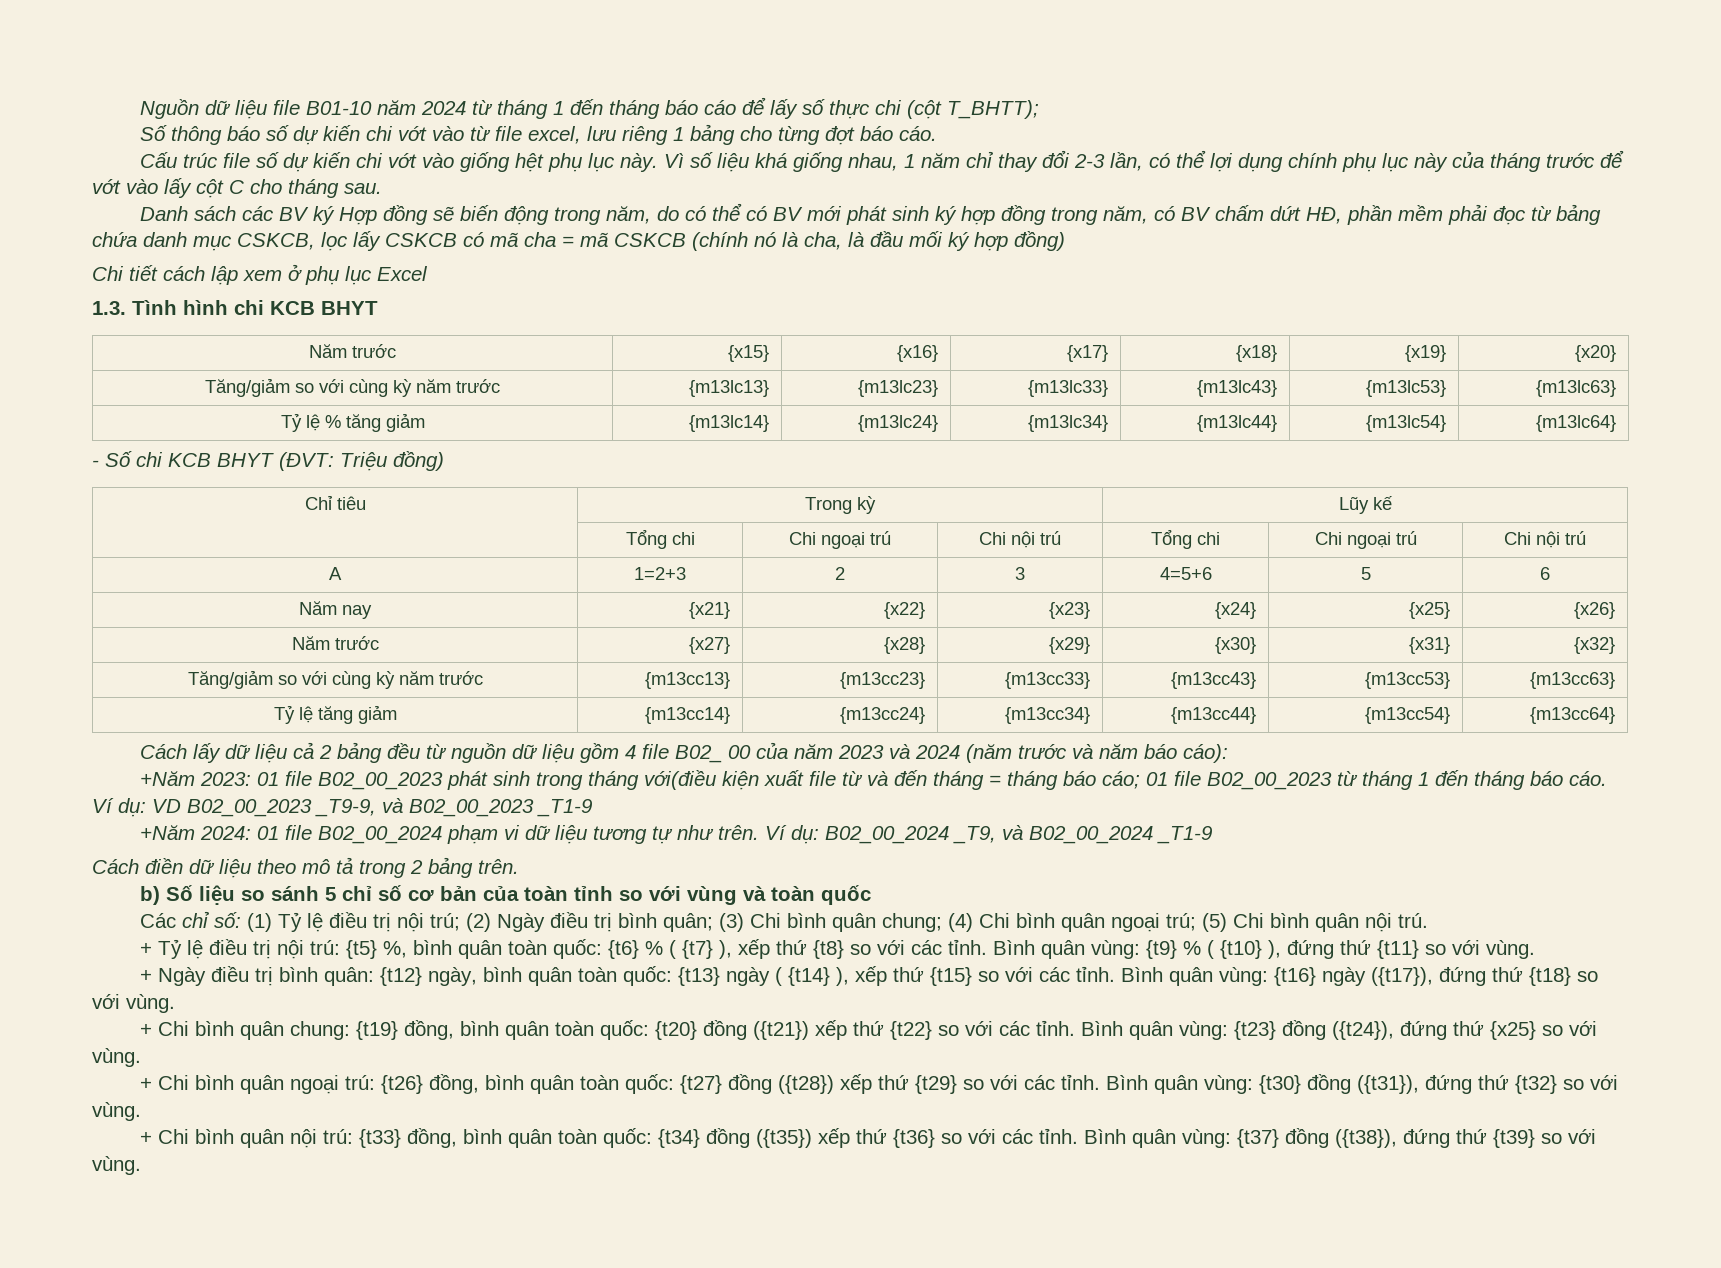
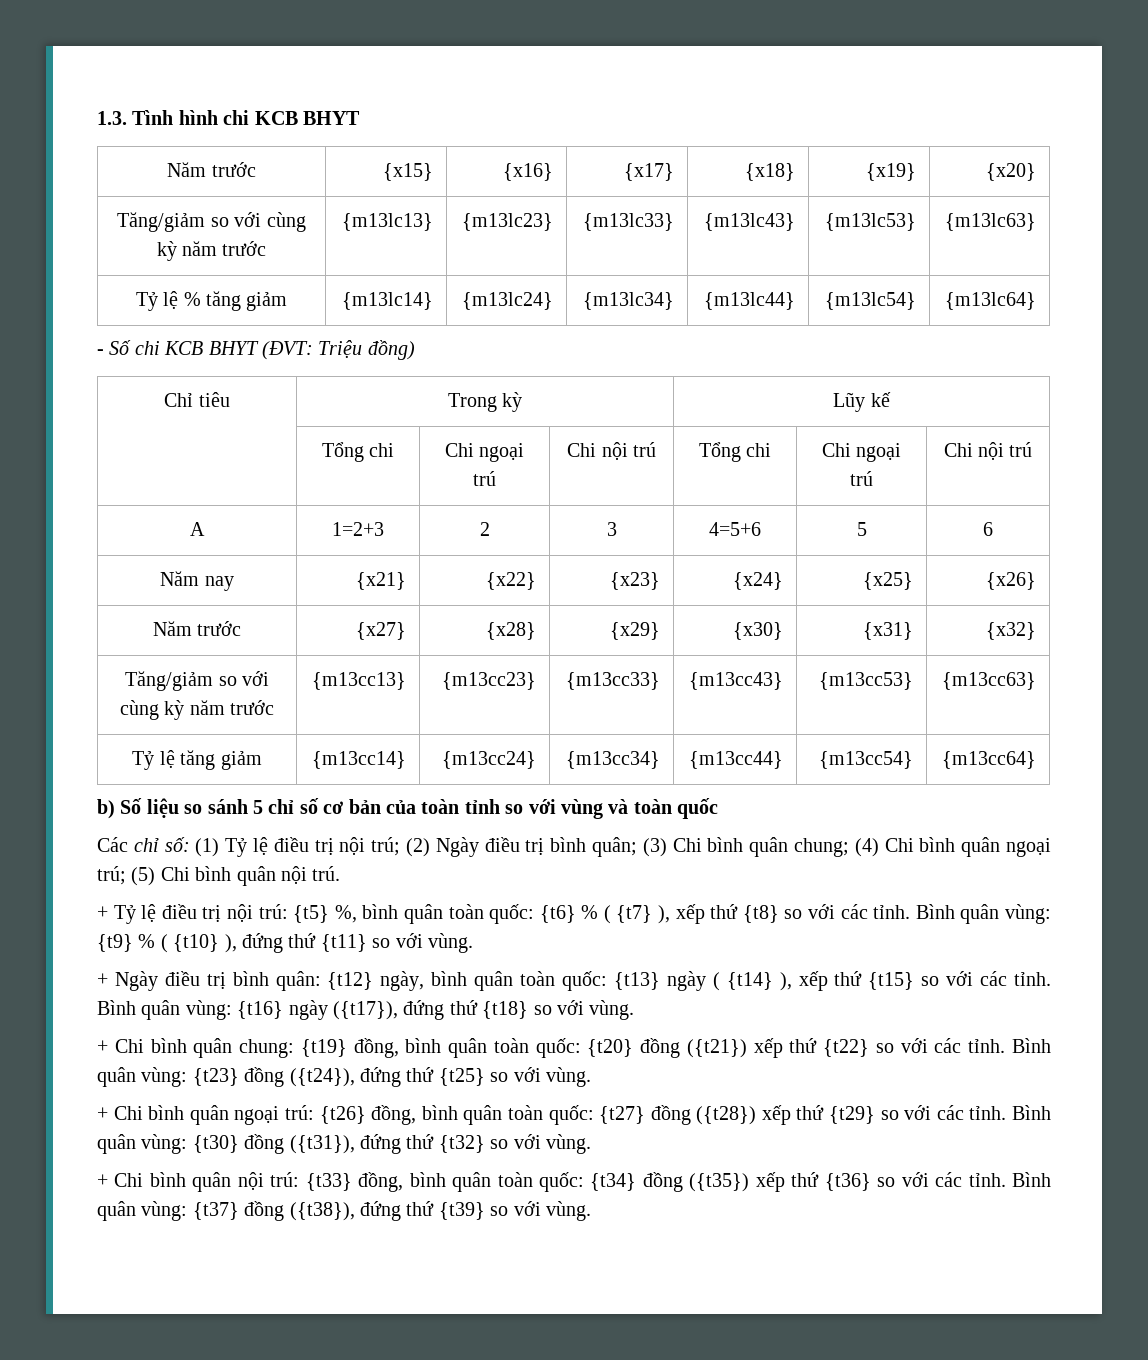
- Nguồn dữ liệu file B01-10 năm 2024 từ tháng 1 đến tháng báo cáo để lấy số thực chi (cột T_BHTT);
- Số thông báo số dự kiến chi vớt vào từ file excel, lưu riêng 1 bảng cho từng đợt báo cáo.
- Cấu trúc file số dự kiến chi vớt vào giống hệt phụ lục này. Vì số liệu khá giống nhau, 1 năm chỉ thay đổi 2-3 lần, có thể lợi dụng chính phụ lục này của tháng trước để vớt vào lấy cột C cho tháng sau.
- Danh sách các BV ký Hợp đồng sẽ biến động trong năm, do có thể có BV mới phát sinh ký hợp đồng trong năm, có BV chấm dứt HĐ, phần mềm phải đọc từ bảng chứa danh mục CSKCB, lọc lấy CSKCB có mã cha = mã CSKCB (chính nó là cha, là đầu mối ký hợp đồng)
- Chi tiết cách lập xem ở phụ lục Excel
- Cách lấy dữ liệu cả 2 bảng đều từ nguồn dữ liệu gồm 4 file B02_ 00 của năm 2023 và 2024 (năm trước và năm báo cáo):
- +Năm 2023: 01 file B02_00_2023 phát sinh trong tháng với(điều kiện xuất file từ và đến tháng = tháng báo cáo; 01 file B02_00_2023 từ tháng 1 đến tháng báo cáo. Ví dụ: VD B02_00_2023 _T9-9, và B02_00_2023 _T1-9
- +Năm 2024: 01 file B02_00_2024 phạm vi dữ liệu tương tự như trên. Ví dụ: B02_00_2024 _T9, và B02_00_2024 _T1-9
- Cách điền dữ liệu theo mô tả trong 2 bảng trên.
- Bình quân vùng: {t23} đồng ({t24}), đứng thứ {x25} so với vùng.
+ Bình quân vùng: {t23} đồng ({t24}), đứng thứ {t25} so với vùng.

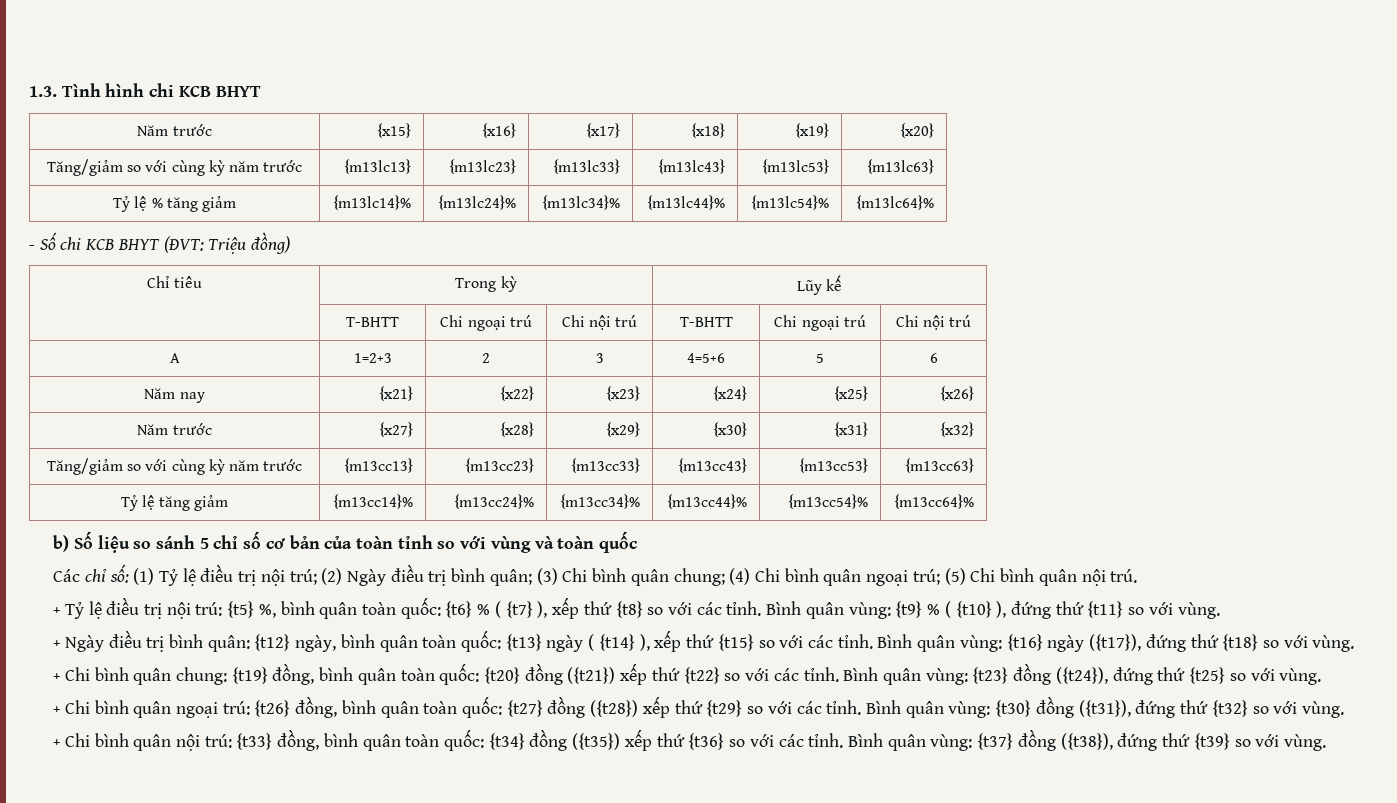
- Tỷ lệ % tăng giảm | {m13lc14} | {m13lc24} | {m13lc34} | {m13lc44} | {m13lc54} | {m13lc64}
+ Tỷ lệ % tăng giảm | {m13lc14}% | {m13lc24}% | {m13lc34}% | {m13lc44}% | {m13lc54}% | {m13lc64}%
- | Tổng chi | Chi ngoại trú | Chi nội trú | Tổng chi | Chi ngoại trú | Chi nội trú
+ | T-BHTT | Chi ngoại trú | Chi nội trú | T-BHTT | Chi ngoại trú | Chi nội trú
- Tỷ lệ tăng giảm | {m13cc14} | {m13cc24} | {m13cc34} | {m13cc44} | {m13cc54} | {m13cc64}
+ Tỷ lệ tăng giảm | {m13cc14}% | {m13cc24}% | {m13cc34}% | {m13cc44}% | {m13cc54}% | {m13cc64}%

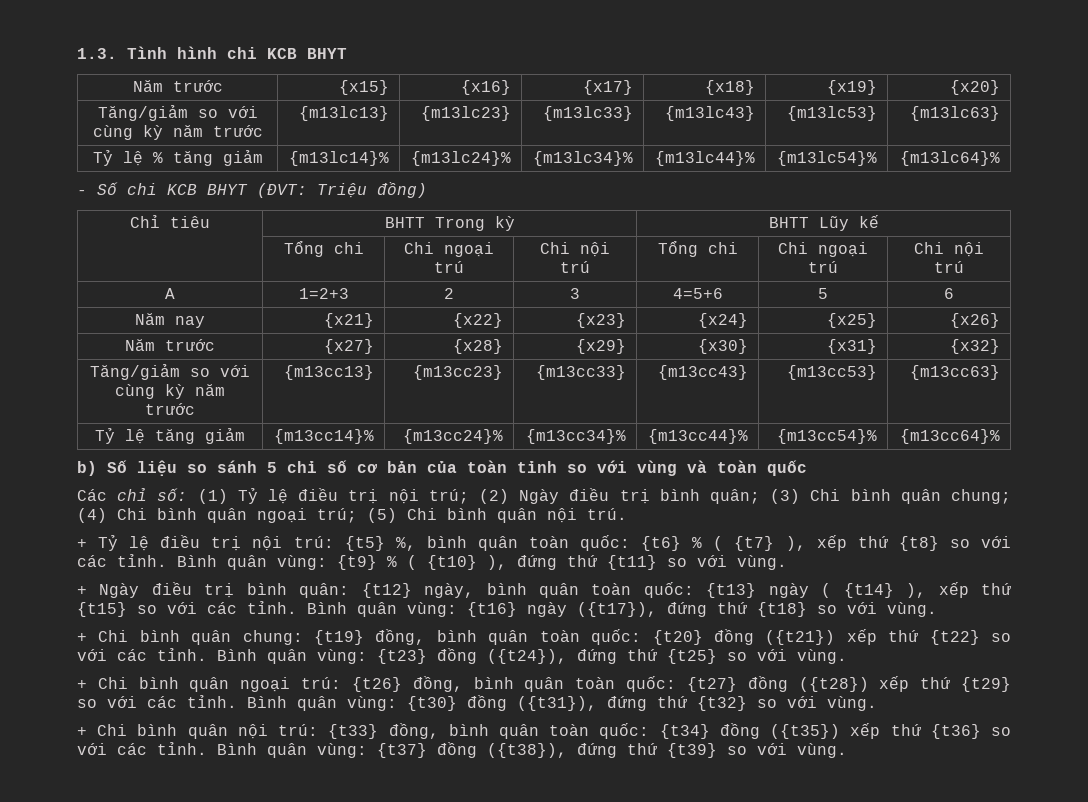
- Chỉ tiêu | Trong kỳ | Lũy kế
+ Chỉ tiêu | BHTT Trong kỳ | BHTT Lũy kế
- | T-BHTT | Chi ngoại trú | Chi nội trú | T-BHTT | Chi ngoại trú | Chi nội trú
+ | Tổng chi | Chi ngoại trú | Chi nội trú | Tổng chi | Chi ngoại trú | Chi nội trú

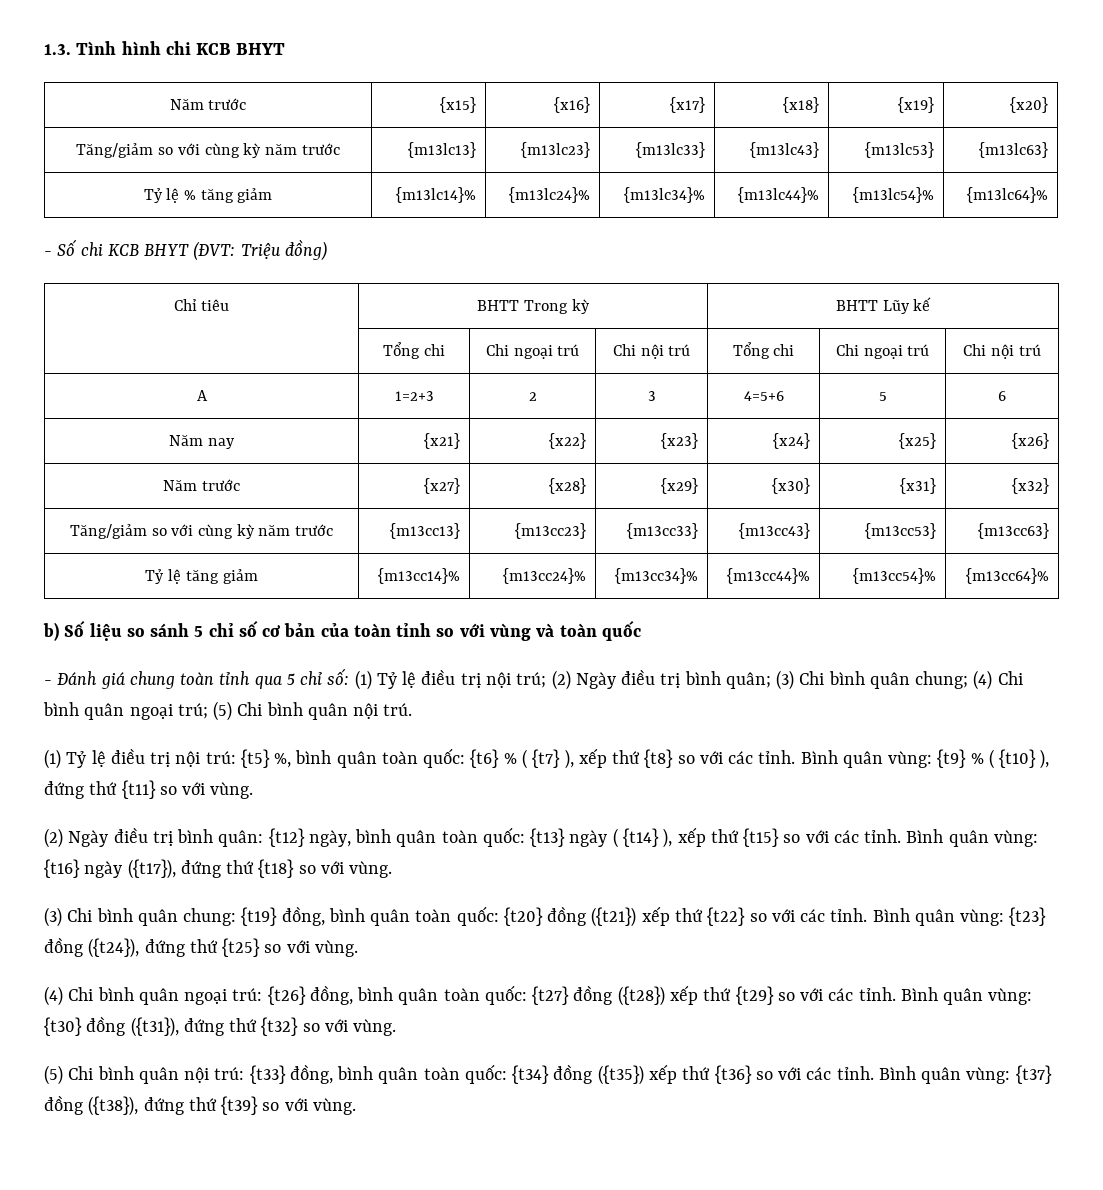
- Các chỉ số: (1) Tỷ lệ điều trị nội trú; (2) Ngày điều trị bình quân; (3) Chi bình quân chung; (4) Chi bình quân ngoại trú; (5) Chi bình quân nội trú.
+ - Đánh giá chung toàn tỉnh qua 5 chỉ số: (1) Tỷ lệ điều trị nội trú; (2) Ngày điều trị bình quân; (3) Chi bình quân chung; (4) Chi bình quân ngoại trú; (5) Chi bình quân nội trú.
- + Tỷ lệ điều trị nội trú: {t5} %, bình quân toàn quốc: {t6} % ( {t7} ), xếp thứ {t8} so với các tỉnh.
+ (1) Tỷ lệ điều trị nội trú: {t5} %, bình quân toàn quốc: {t6} % ( {t7} ), xếp thứ {t8} so với các tỉnh.
- + Ngày điều trị bình quân: {t12} ngày, bình quân toàn quốc: {t13} ngày ( {t14} ), xếp thứ {t15} so với các tỉnh.
+ (2) Ngày điều trị bình quân: {t12} ngày, bình quân toàn quốc: {t13} ngày ( {t14} ), xếp thứ {t15} so với các tỉnh.
- + Chi bình quân chung: {t19} đồng, bình quân toàn quốc: {t20} đồng ({t21}) xếp thứ {t22} so với các tỉnh.
+ (3) Chi bình quân chung: {t19} đồng, bình quân toàn quốc: {t20} đồng ({t21}) xếp thứ {t22} so với các tỉnh.
- + Chi bình quân ngoại trú: {t26} đồng, bình quân toàn quốc: {t27} đồng ({t28}) xếp thứ {t29} so với các tỉnh.
+ (4) Chi bình quân ngoại trú: {t26} đồng, bình quân toàn quốc: {t27} đồng ({t28}) xếp thứ {t29} so với các tỉnh.
- + Chi bình quân nội trú: {t33} đồng, bình quân toàn quốc: {t34} đồng ({t35}) xếp thứ {t36} so với các tỉnh.
+ (5) Chi bình quân nội trú: {t33} đồng, bình quân toàn quốc: {t34} đồng ({t35}) xếp thứ {t36} so với các tỉnh.

